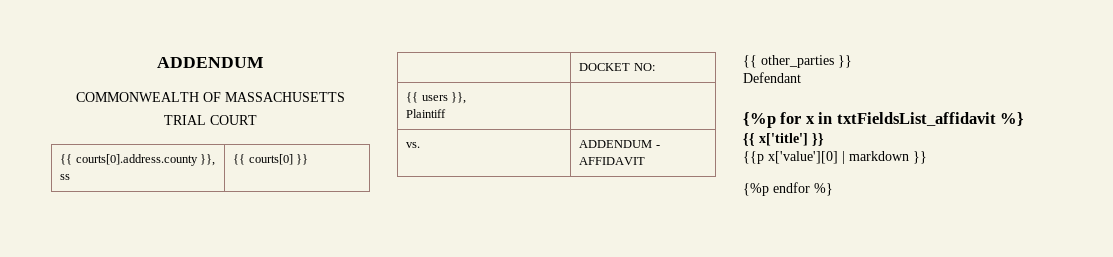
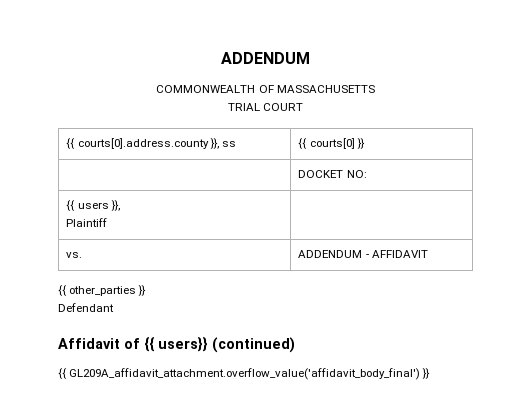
- {%p for x in txtFieldsList_affidavit %}
- {{ x['title'] }}
- {{p x['value'][0] | markdown }}
- {%p endfor %}
+ Affidavit of {{ users}} (continued)
+ {{ GL209A_affidavit_attachment.overflow_value('affidavit_body_final') }}

